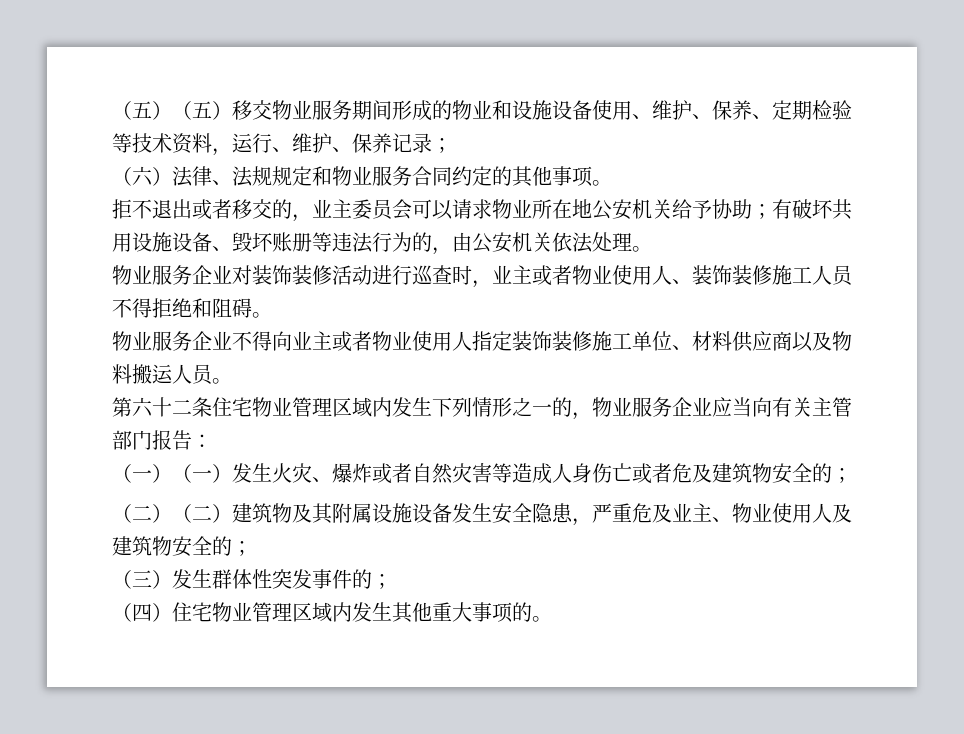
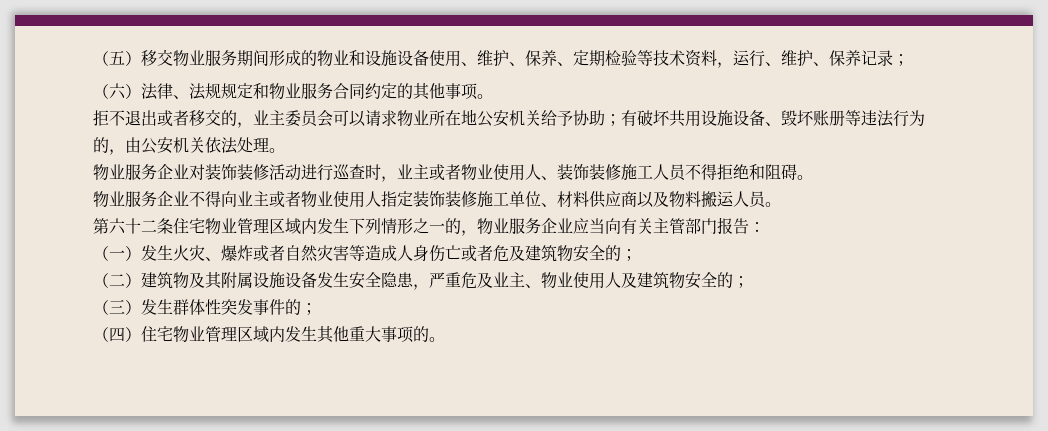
- （五）（五）移交物业服务期间形成的物业和设施设备使用、维护、保养、定期检验等技术资料，运行、维护、保养记录；
+ （五）移交物业服务期间形成的物业和设施设备使用、维护、保养、定期检验等技术资料，运行、维护、保养记录；
- （一）（一）发生火灾、爆炸或者自然灾害等造成人身伤亡或者危及建筑物安全的；
+ （一）发生火灾、爆炸或者自然灾害等造成人身伤亡或者危及建筑物安全的；
- （二）（二）建筑物及其附属设施设备发生安全隐患，严重危及业主、物业使用人及建筑物安全的；
+ （二）建筑物及其附属设施设备发生安全隐患，严重危及业主、物业使用人及建筑物安全的；

